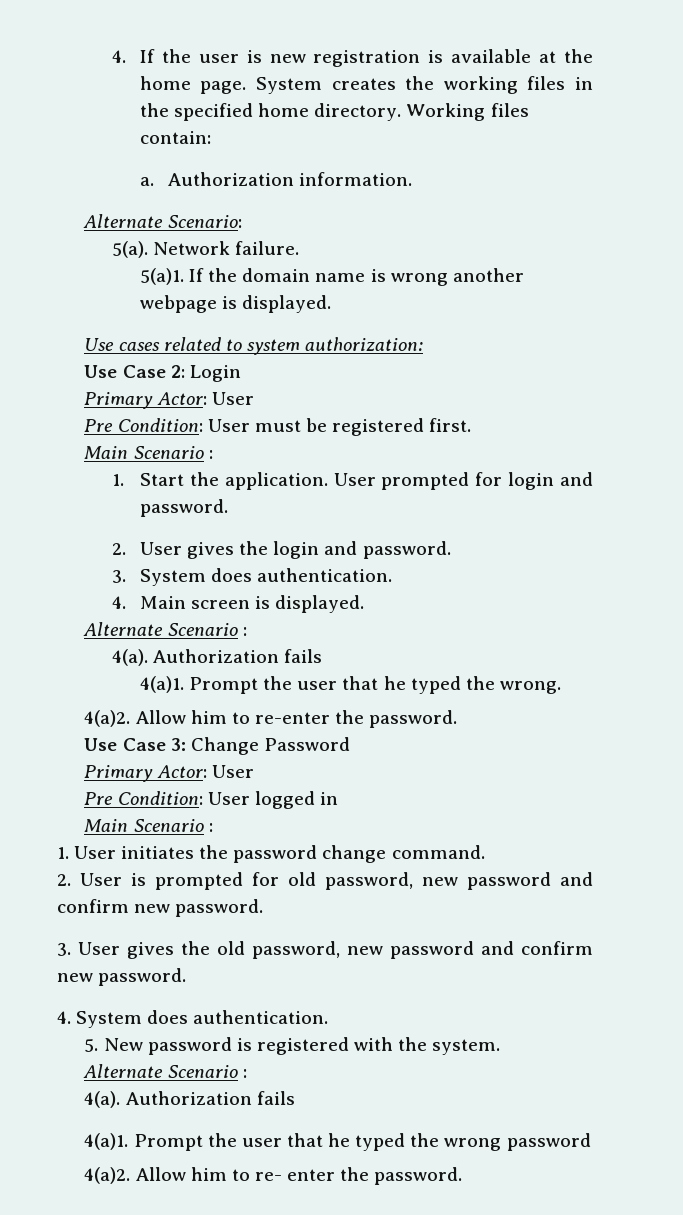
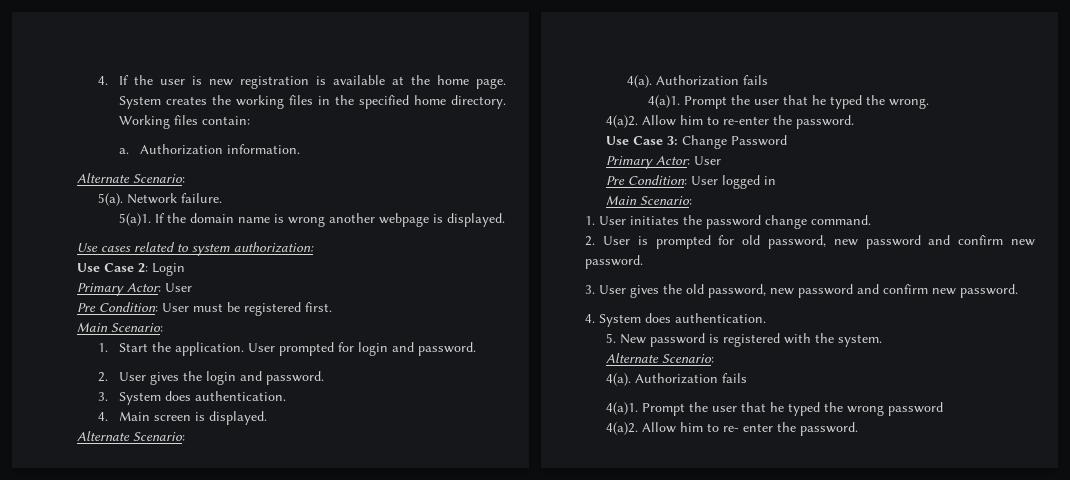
  Pre Condition: User must be registered first.
- Main Scenario :
+ Main Scenario:
  4. Main screen is displayed.
- Alternate Scenario :
+ Alternate Scenario:
  Pre Condition: User logged in
- Main Scenario :
+ Main Scenario:
  5. New password is registered with the system.
- Alternate Scenario :
+ Alternate Scenario:

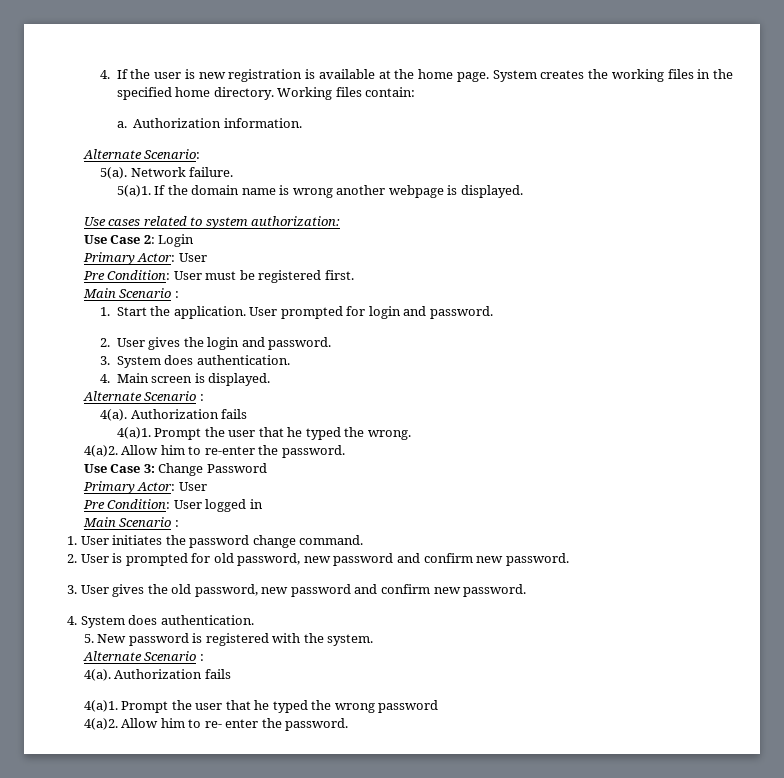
  Pre Condition: User must be registered first.
- Main Scenario:
+ Main Scenario :
  4. Main screen is displayed.
- Alternate Scenario:
+ Alternate Scenario :
  Pre Condition: User logged in
- Main Scenario:
+ Main Scenario :
  5. New password is registered with the system.
- Alternate Scenario:
+ Alternate Scenario :

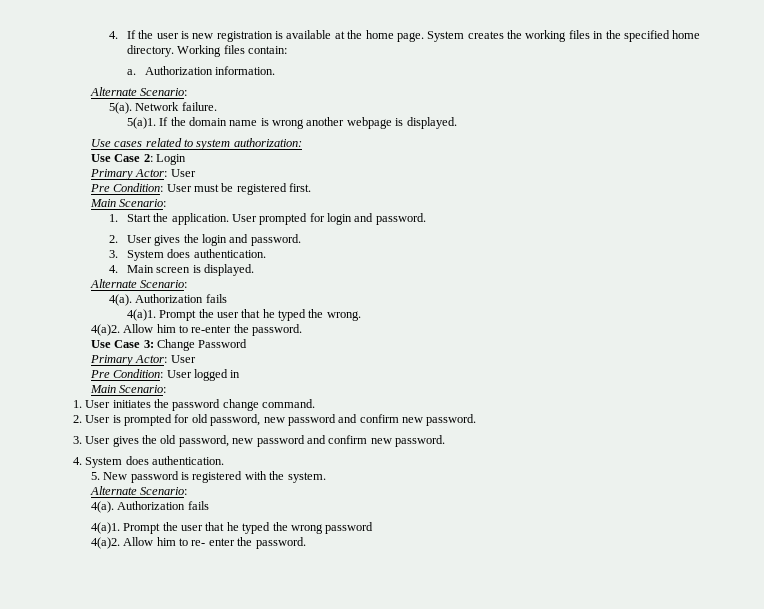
  Pre Condition: User must be registered first.
- Main Scenario :
+ Main Scenario:
  4. Main screen is displayed.
- Alternate Scenario :
+ Alternate Scenario:
  Pre Condition: User logged in
- Main Scenario :
+ Main Scenario:
  5. New password is registered with the system.
- Alternate Scenario :
+ Alternate Scenario:

